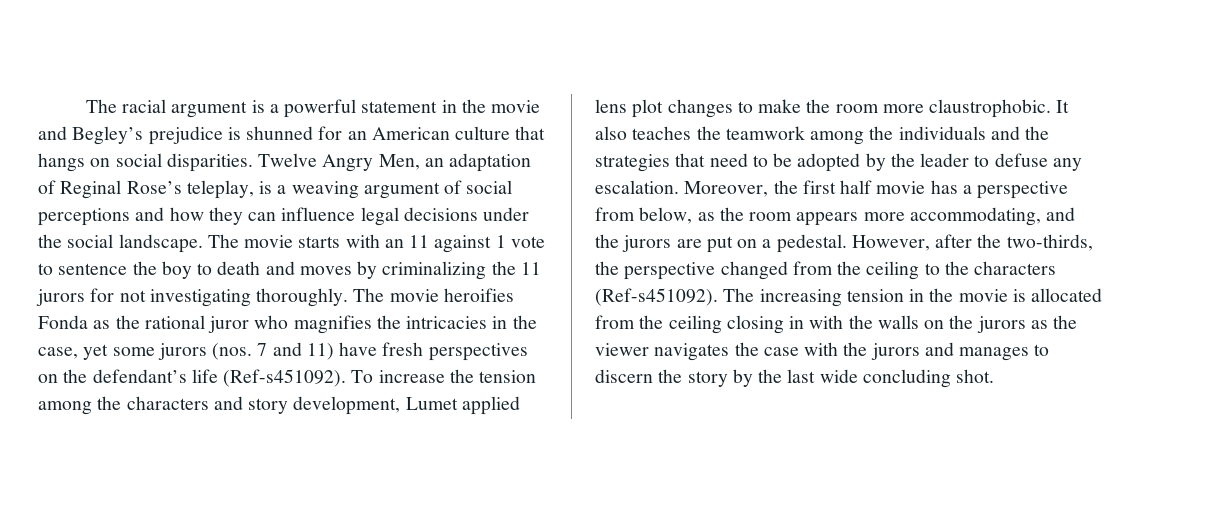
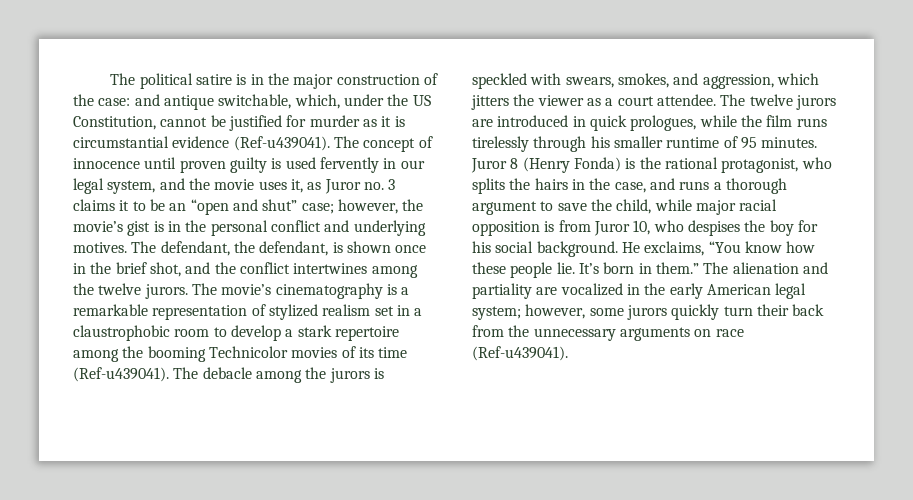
- The racial argument is a powerful statement in the movie and Begley’s prejudice is shunned for an American culture that hangs on social disparities. Twelve Angry Men, an adaptation of Reginal Rose’s teleplay, is a weaving argument of social perceptions and how they can influence legal decisions under the social landscape. The movie starts with an 11 against 1 vote to sentence the boy to death and moves by criminalizing the 11 jurors for not investigating thoroughly. The movie heroifies Fonda as the rational juror who magnifies the intricacies in the case, yet some jurors (nos. 7 and 11) have fresh perspectives on the defendant’s life (Ref-s451092). To increase the tension among the characters and story development, Lumet applied lens plot changes to make the room more claustrophobic. It also teaches the teamwork among the individuals and the strategies that need to be adopted by the leader to defuse any escalation. Moreover, the first half movie has a perspective from below, as the room appears more accommodating, and the jurors are put on a pedestal. However, after the two-thirds, the perspective changed from the ceiling to the characters (Ref-s451092). The increasing tension in the movie is allocated from the ceiling closing in with the walls on the jurors as the viewer navigates the case with the jurors and manages to discern the story by the last wide concluding shot.
+ The political satire is in the major construction of the case: and antique switchable, which, under the US Constitution, cannot be justified for murder as it is circumstantial evidence (Ref-u439041). The concept of innocence until proven guilty is used fervently in our legal system, and the movie uses it, as Juror no. 3 claims it to be an “open and shut” case; however, the movie’s gist is in the personal conflict and underlying motives. The defendant, the defendant, is shown once in the brief shot, and the conflict intertwines among the twelve jurors. The movie’s cinematography is a remarkable representation of stylized realism set in a claustrophobic room to develop a stark repertoire among the booming Technicolor movies of its time (Ref-u439041). The debacle among the jurors is speckled with swears, smokes, and aggression, which jitters the viewer as a court attendee. The twelve jurors are introduced in quick prologues, while the film runs tirelessly through his smaller runtime of 95 minutes. Juror 8 (Henry Fonda) is the rational protagonist, who splits the hairs in the case, and runs a thorough argument to save the child, while major racial opposition is from Juror 10, who despises the boy for his social background. He exclaims, “You know how these people lie. It’s born in them.” The alienation and partiality are vocalized in the early American legal system; however, some jurors quickly turn their back from the unnecessary arguments on race (Ref-u439041).

